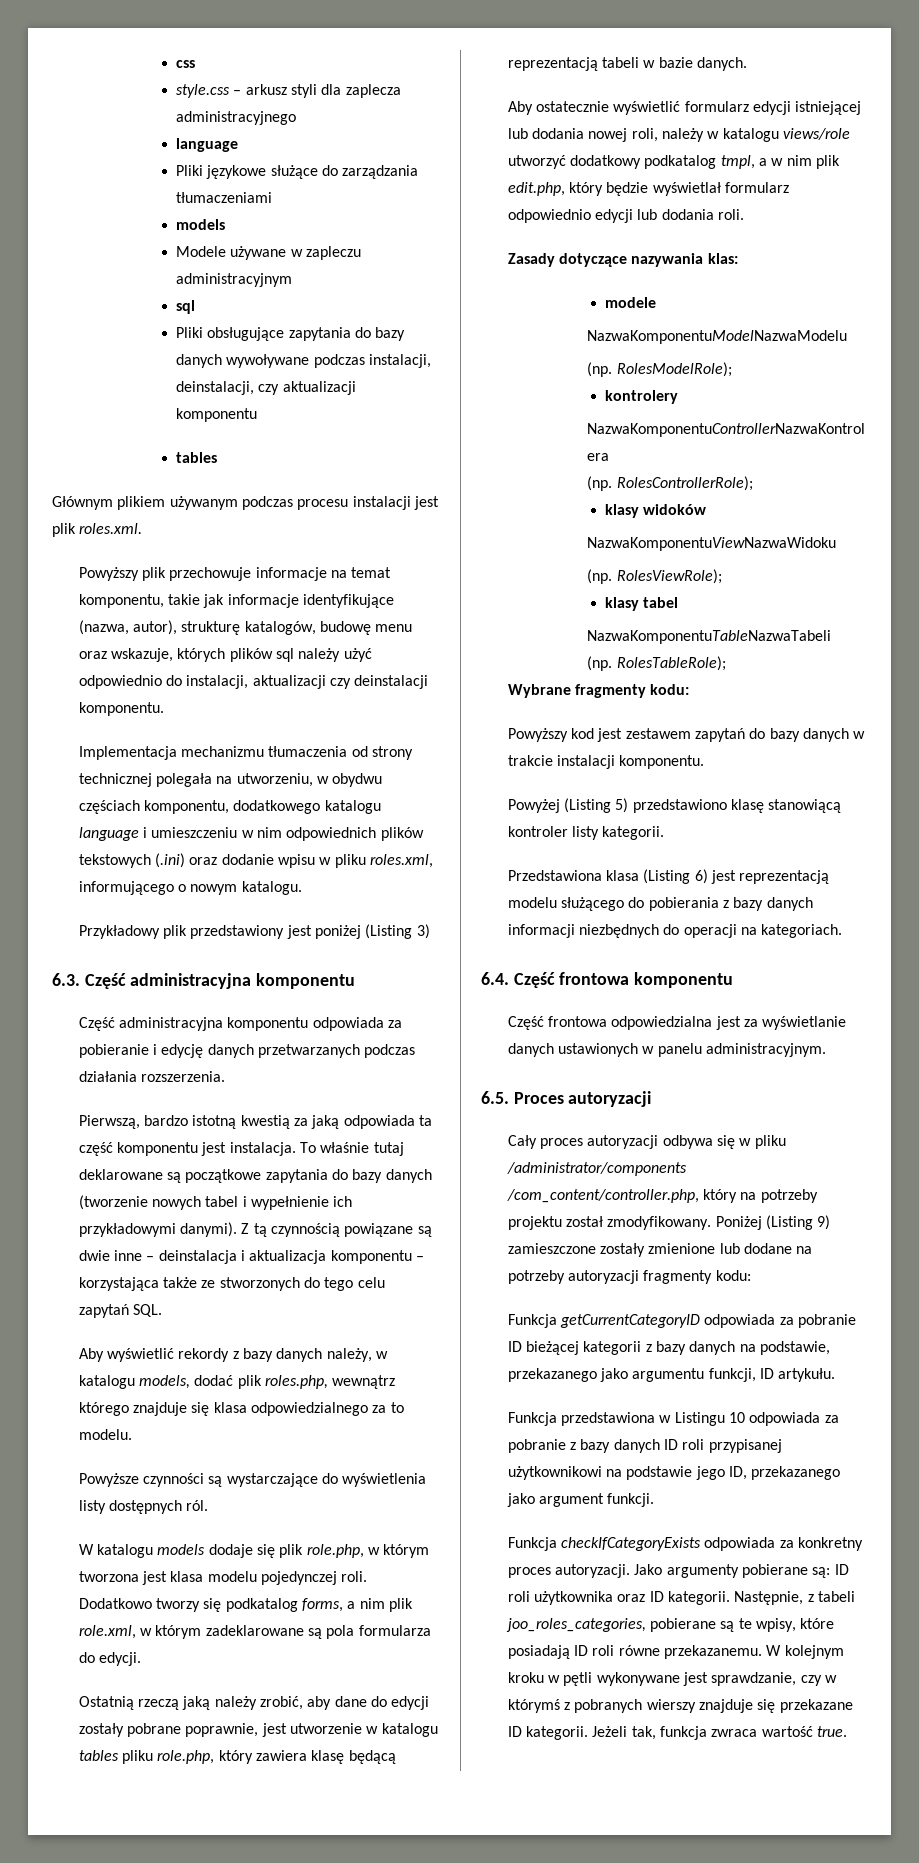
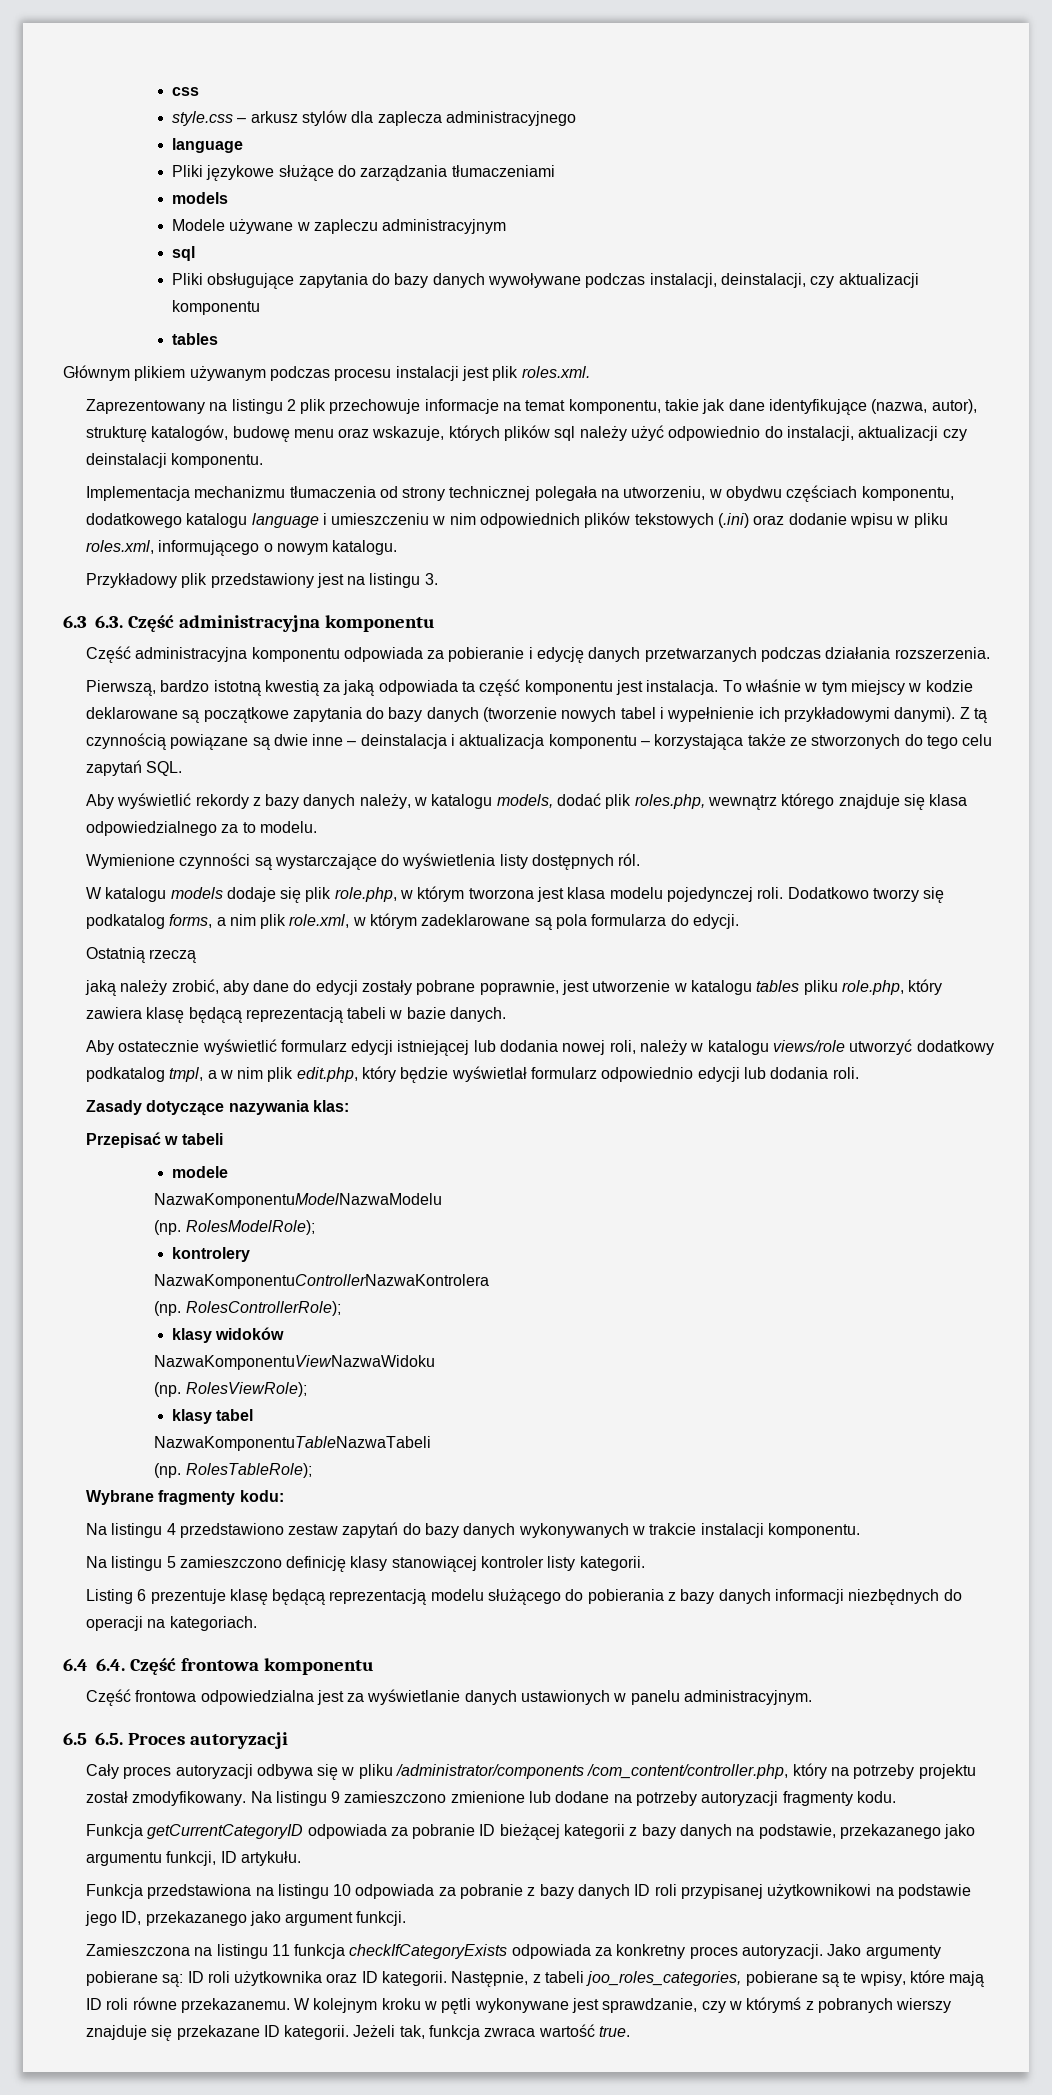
- style.css – arkusz styli dla zaplecza administracyjnego
+ style.css – arkusz stylów dla zaplecza administracyjnego
- Powyższy plik przechowuje informacje na temat komponentu, takie jak informacje identyfikujące (nazwa, autor), strukturę katalogów, budowę menu oraz wskazuje, których plików sql należy użyć odpowiednio do instalacji, aktualizacji czy deinstalacji komponentu.
+ Zaprezentowany na listingu 2 plik przechowuje informacje na temat komponentu, takie jak dane identyfikujące (nazwa, autor), strukturę katalogów, budowę menu oraz wskazuje, których plików sql należy użyć odpowiednio do instalacji, aktualizacji czy deinstalacji komponentu.
- Przykładowy plik przedstawiony jest poniżej (Listing 3)
- 6.3. Część administracyjna komponentu
+ Przykładowy plik przedstawiony jest na listingu 3.
+ 6.3 6.3. Część administracyjna komponentu
- To właśnie tutaj deklarowane są początkowe zapytania do bazy danych (tworzenie nowych tabel i wypełnienie ich przykładowymi danymi).
+ To właśnie w tym miejscy w kodzie deklarowane są początkowe zapytania do bazy danych (tworzenie nowych tabel i wypełnienie ich przykładowymi danymi).
- Powyższe czynności są wystarczające do wyświetlenia listy dostępnych ról.
+ Wymienione czynności są wystarczające do wyświetlenia listy dostępnych ról.
- Ostatnią rzeczą jaką należy zrobić, aby dane do edycji zostały pobrane poprawnie, jest utworzenie w katalogu tables pliku role.php, który zawiera klasę będącą reprezentacją tabeli w bazie danych.
+ Ostatnią rzeczą
+ jaką należy zrobić, aby dane do edycji zostały pobrane poprawnie, jest utworzenie w katalogu tables pliku role.php, który zawiera klasę będącą reprezentacją tabeli w bazie danych.
+ Przepisać w tabeli
- Powyższy kod jest zestawem zapytań do bazy danych w trakcie instalacji komponentu.
+ Na listingu 4 przedstawiono zestaw zapytań do bazy danych wykonywanych w trakcie instalacji komponentu.
- Powyżej (Listing 5) przedstawiono klasę stanowiącą kontroler listy kategorii.
- Przedstawiona klasa (Listing 6) jest reprezentacją modelu służącego do pobierania z bazy danych informacji niezbędnych do operacji na kategoriach.
+ Na listingu 5 zamieszczono definicję klasy stanowiącej kontroler listy kategorii.
+ Listing 6 prezentuje klasę będącą reprezentacją modelu służącego do pobierania z bazy danych informacji niezbędnych do operacji na kategoriach.
- 6.4. Część frontowa komponentu
+ 6.4 6.4. Część frontowa komponentu
- 6.5. Proces autoryzacji
+ 6.5 6.5. Proces autoryzacji
- Poniżej (Listing 9) zamieszczone zostały zmienione lub dodane na potrzeby autoryzacji fragmenty kodu:
+ Na listingu 9 zamieszczono zmienione lub dodane na potrzeby autoryzacji fragmenty kodu.
- Funkcja przedstawiona w Listingu 10 odpowiada za pobranie z bazy danych ID roli przypisanej użytkownikowi na podstawie jego ID, przekazanego jako argument funkcji.
+ Funkcja przedstawiona na listingu 10 odpowiada za pobranie z bazy danych ID roli przypisanej użytkownikowi na podstawie jego ID, przekazanego jako argument funkcji.
- Funkcja checkIfCategoryExists odpowiada za konkretny proces autoryzacji.
+ Zamieszczona na listingu 11 funkcja checkIfCategoryExists odpowiada za konkretny proces autoryzacji.
- Następnie, z tabeli joo_roles_categories, pobierane są te wpisy, które posiadają ID roli równe przekazanemu.
+ Następnie, z tabeli joo_roles_categories, pobierane są te wpisy, które mają ID roli równe przekazanemu.

